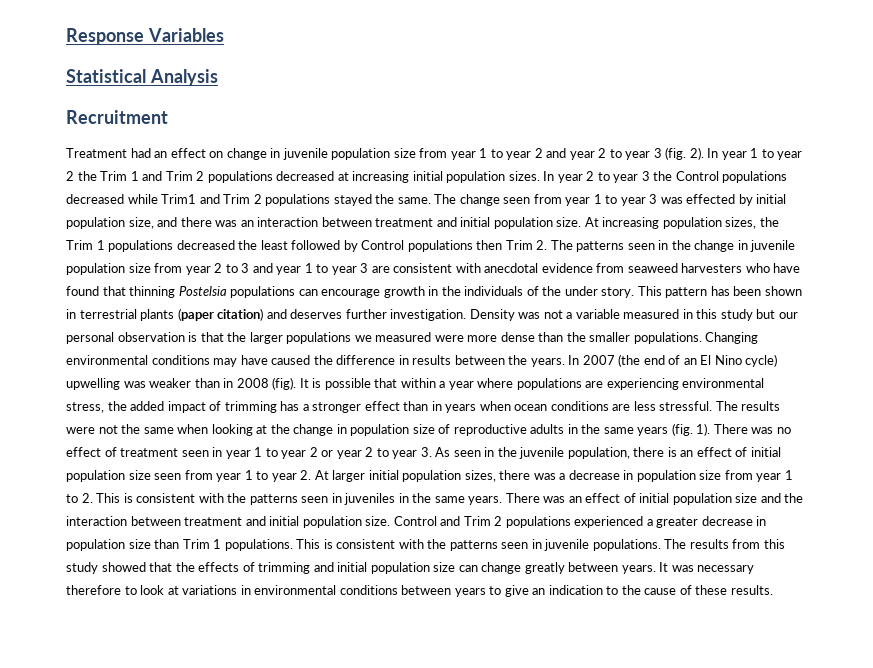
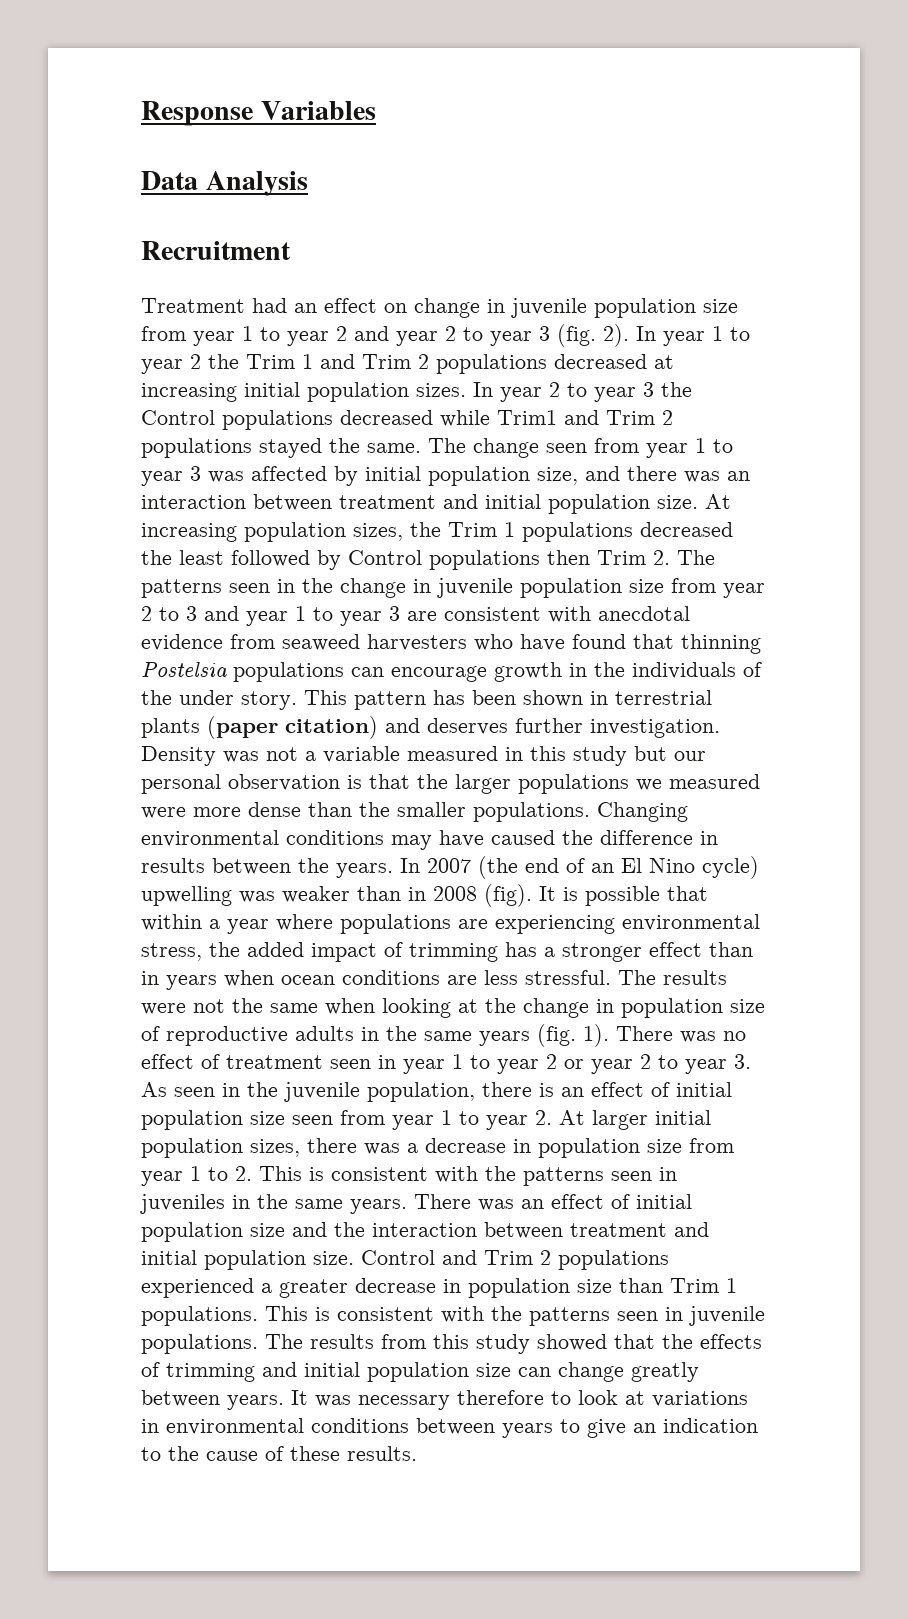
- Statistical Analysis
+ Data Analysis
- The change seen from year 1 to year 3 was effected by initial population size, and there was an interaction between treatment and initial population size.
+ The change seen from year 1 to year 3 was affected by initial population size, and there was an interaction between treatment and initial population size.

